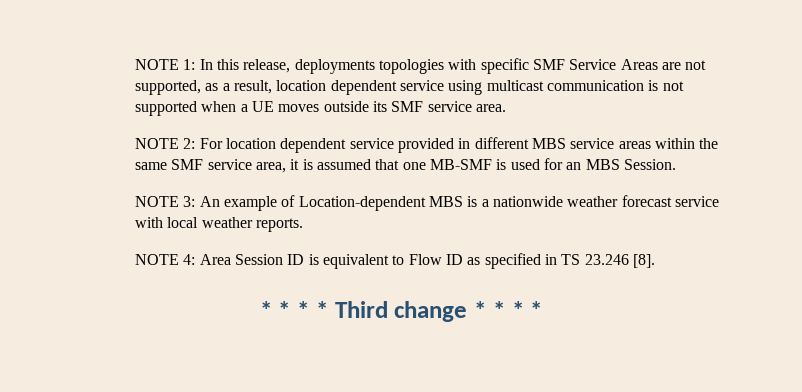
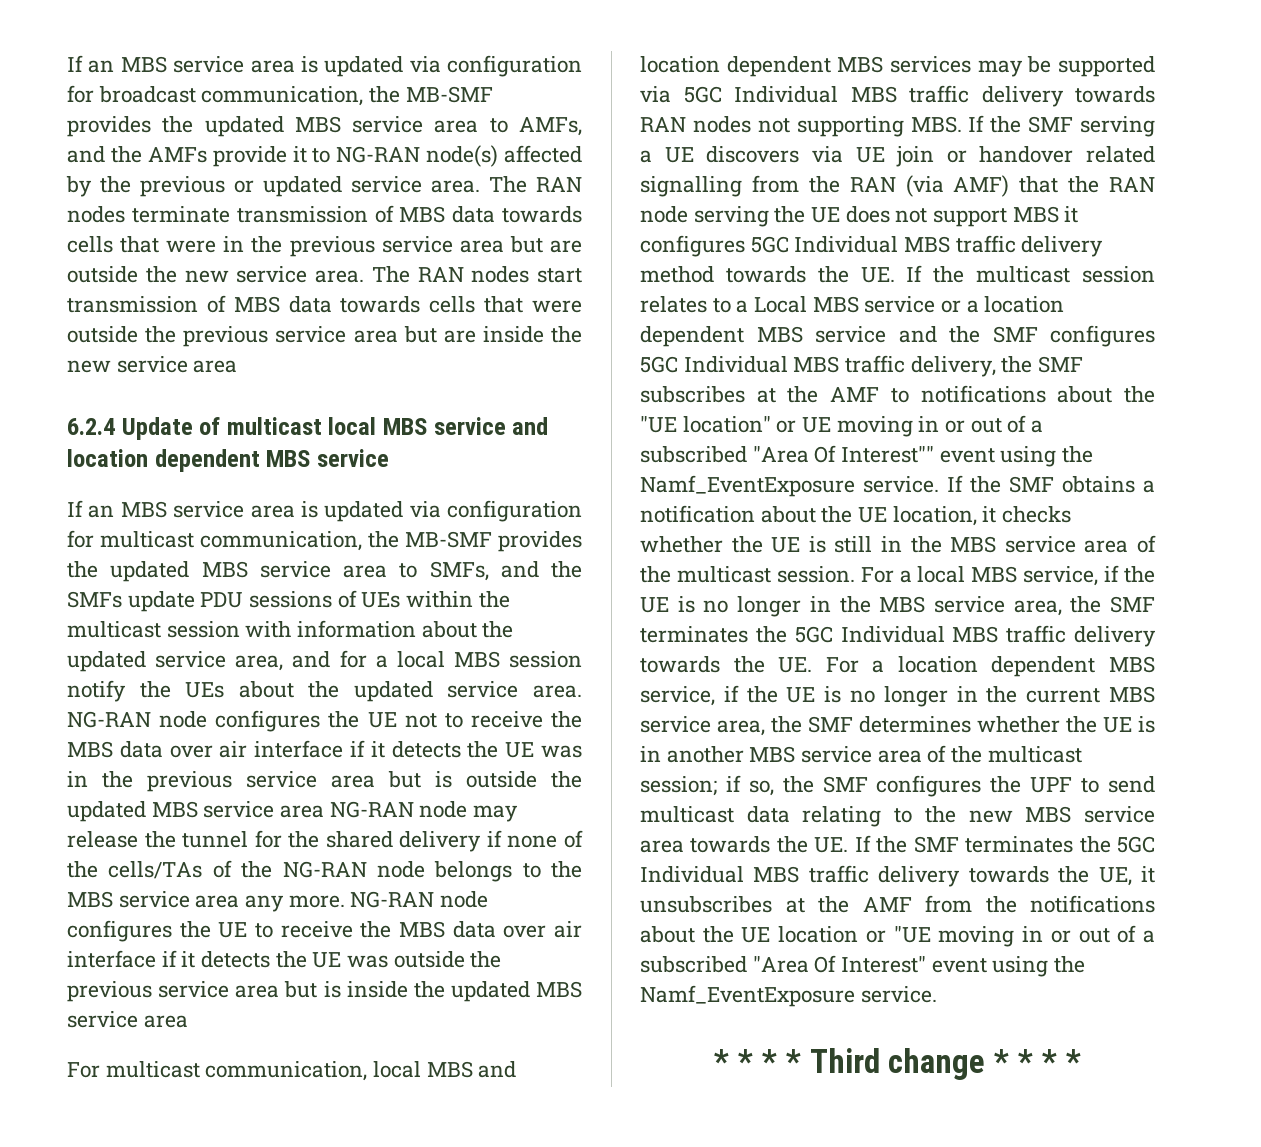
- NOTE 1: In this release, deployments topologies with specific SMF Service Areas are not supported, as a result, location dependent service using multicast communication is not supported when a UE moves outside its SMF service area.
- NOTE 2: For location dependent service provided in different MBS service areas within the same SMF service area, it is assumed that one MB-SMF is used for an MBS Session.
- NOTE 3: An example of Location-dependent MBS is a nationwide weather forecast service with local weather reports.
- NOTE 4: Area Session ID is equivalent to Flow ID as specified in TS 23.246 [8].
+ If an MBS service area is updated via configuration for broadcast communication, the MB-SMF provides the updated MBS service area to AMFs, and the AMFs provide it to NG-RAN node(s) affected by the previous or updated service area. The RAN nodes terminate transmission of MBS data towards cells that were in the previous service area but are outside the new service area. The RAN nodes start transmission of MBS data towards cells that were outside the previous service area but are inside the new service area
+ 6.2.4 Update of multicast local MBS service and location dependent MBS service
+ If an MBS service area is updated via configuration for multicast communication, the MB-SMF provides the updated MBS service area to SMFs, and the SMFs update PDU sessions of UEs within the multicast session with information about the updated service area, and for a local MBS session notify the UEs about the updated service area. NG-RAN node configures the UE not to receive the MBS data over air interface if it detects the UE was in the previous service area but is outside the updated MBS service area NG-RAN node may release the tunnel for the shared delivery if none of the cells/TAs of the NG-RAN node belongs to the MBS service area any more. NG-RAN node configures the UE to receive the MBS data over air interface if it detects the UE was outside the previous service area but is inside the updated MBS service area
+ For multicast communication, local MBS and location dependent MBS services may be supported via 5GC Individual MBS traffic delivery towards RAN nodes not supporting MBS. If the SMF serving a UE discovers via UE join or handover related signalling from the RAN (via AMF) that the RAN node serving the UE does not support MBS it configures 5GC Individual MBS traffic delivery method towards the UE. If the multicast session relates to a Local MBS service or a location dependent MBS service and the SMF configures 5GC Individual MBS traffic delivery, the SMF subscribes at the AMF to notifications about the "UE location" or UE moving in or out of a subscribed "Area Of Interest"" event using the Namf_EventExposure service. If the SMF obtains a notification about the UE location, it checks whether the UE is still in the MBS service area of the multicast session. For a local MBS service, if the UE is no longer in the MBS service area, the SMF terminates the 5GC Individual MBS traffic delivery towards the UE. For a location dependent MBS service, if the UE is no longer in the current MBS service area, the SMF determines whether the UE is in another MBS service area of the multicast session; if so, the SMF configures the UPF to send multicast data relating to the new MBS service area towards the UE. If the SMF terminates the 5GC Individual MBS traffic delivery towards the UE, it unsubscribes at the AMF from the notifications about the UE location or "UE moving in or out of a subscribed "Area Of Interest" event using the Namf_EventExposure service.

